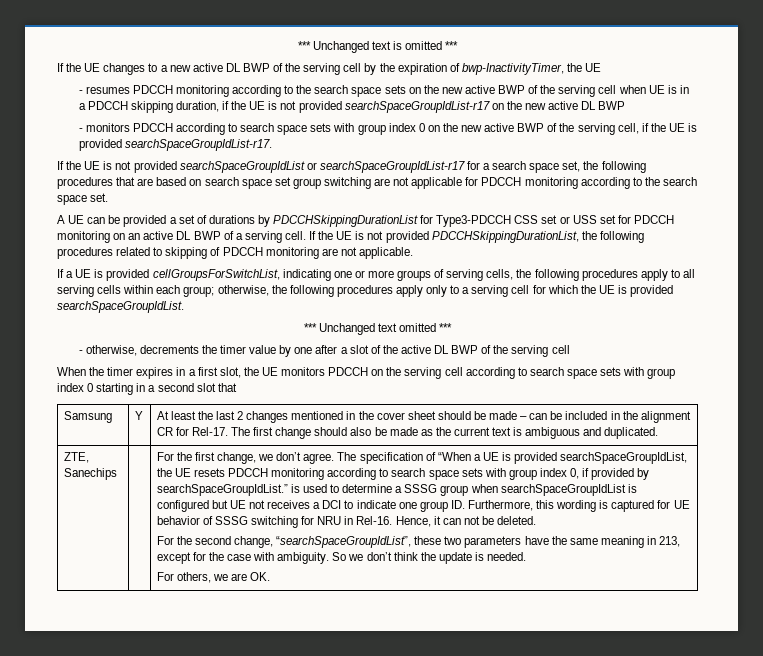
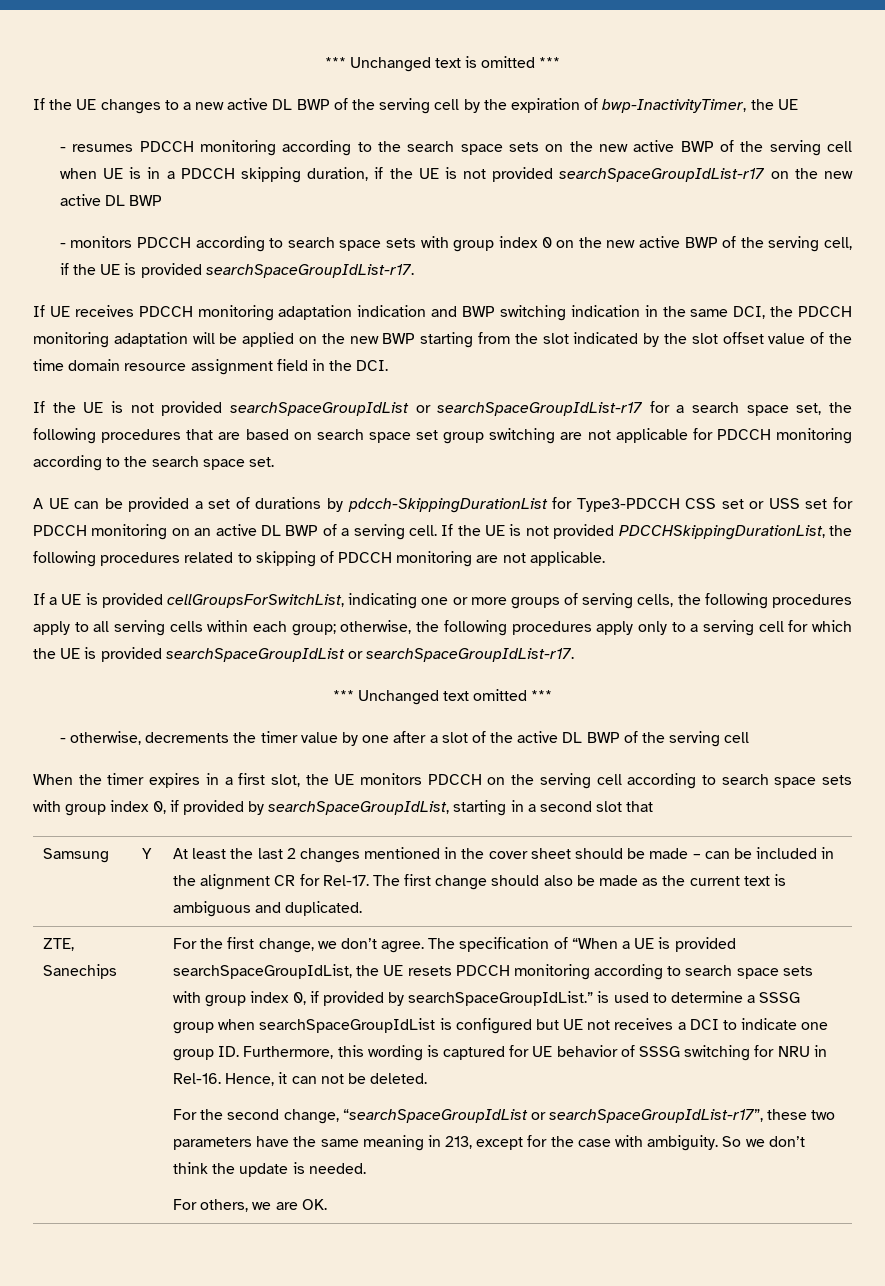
+ If UE receives PDCCH monitoring adaptation indication and BWP switching indication in the same DCI, the PDCCH monitoring adaptation will be applied on the new BWP starting from the slot indicated by the slot offset value of the time domain resource assignment field in the DCI.
- A UE can be provided a set of durations by PDCCHSkippingDurationList for Type3-PDCCH CSS set or USS set for PDCCH monitoring on an active DL BWP of a serving cell.
+ A UE can be provided a set of durations by pdcch-SkippingDurationList for Type3-PDCCH CSS set or USS set for PDCCH monitoring on an active DL BWP of a serving cell.
- If a UE is provided cellGroupsForSwitchList, indicating one or more groups of serving cells, the following procedures apply to all serving cells within each group; otherwise, the following procedures apply only to a serving cell for which the UE is provided searchSpaceGroupIdList.
+ If a UE is provided cellGroupsForSwitchList, indicating one or more groups of serving cells, the following procedures apply to all serving cells within each group; otherwise, the following procedures apply only to a serving cell for which the UE is provided searchSpaceGroupIdList or searchSpaceGroupIdList-r17.
- When the timer expires in a first slot, the UE monitors PDCCH on the serving cell according to search space sets with group index 0 starting in a second slot that
+ When the timer expires in a first slot, the UE monitors PDCCH on the serving cell according to search space sets with group index 0, if provided by searchSpaceGroupIdList, starting in a second slot that
- For the second change, “searchSpaceGroupIdList”, these two parameters have the same meaning in 213, except for the case with ambiguity.
+ For the second change, “searchSpaceGroupIdList or searchSpaceGroupIdList-r17”, these two parameters have the same meaning in 213, except for the case with ambiguity.

